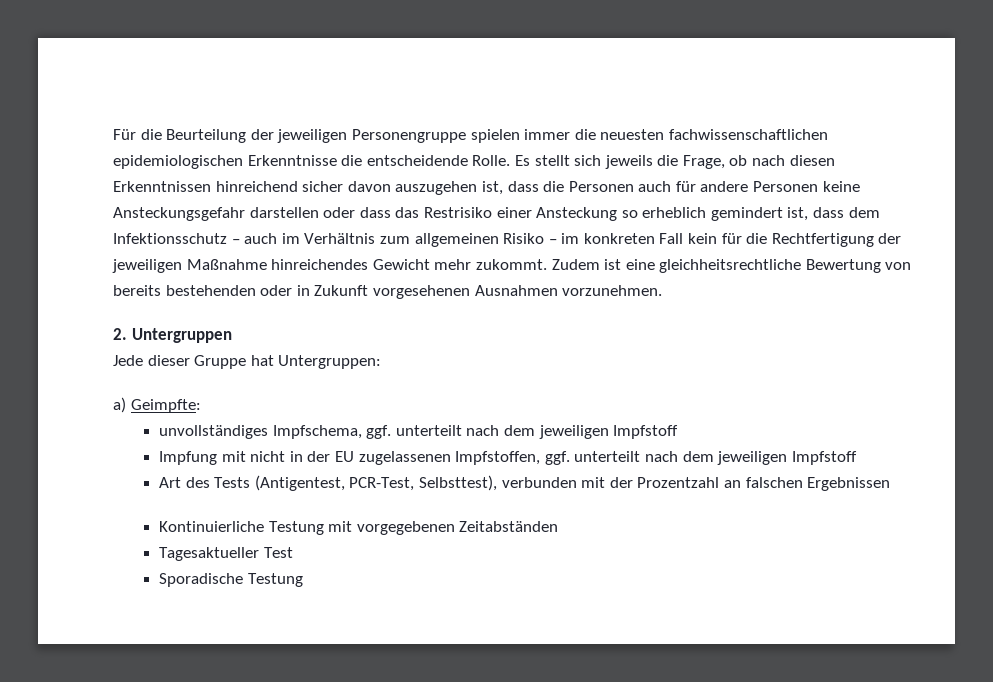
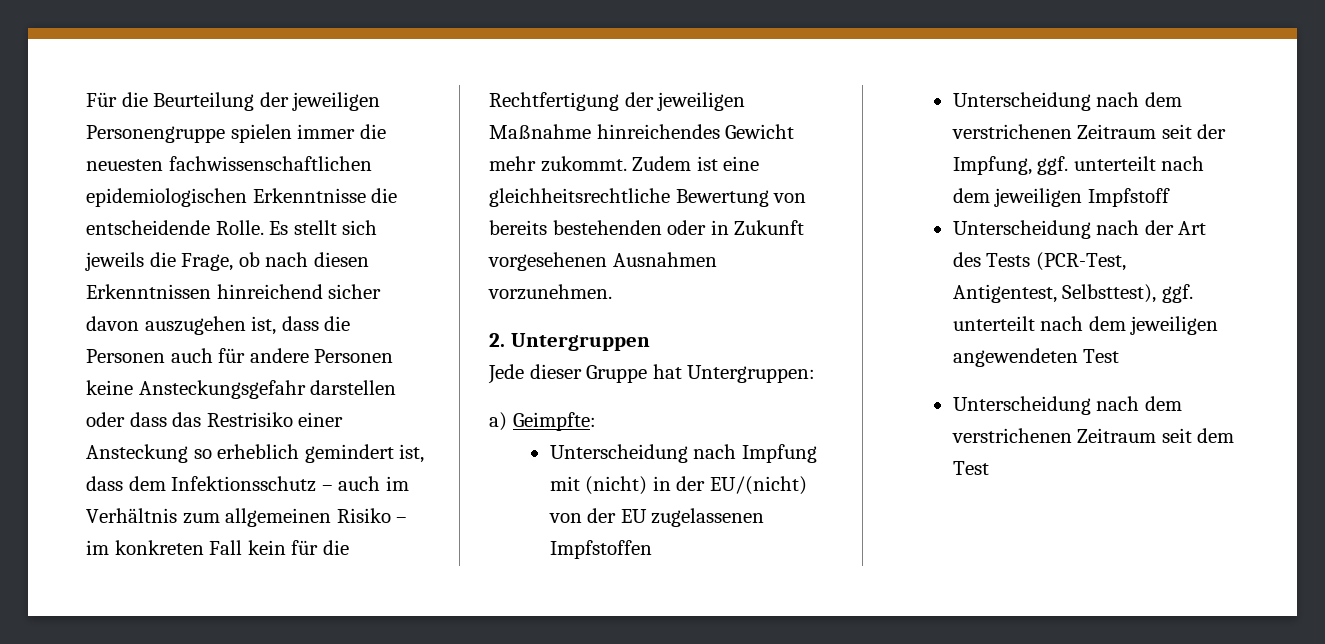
- unvollständiges Impfschema, ggf. unterteilt nach dem jeweiligen Impfstoff
- Impfung mit nicht in der EU zugelassenen Impfstoffen, ggf. unterteilt nach dem jeweiligen Impfstoff
- Art des Tests (Antigentest, PCR-Test, Selbsttest), verbunden mit der Prozentzahl an falschen Ergebnissen
- Kontinuierliche Testung mit vorgegebenen Zeitabständen
- Tagesaktueller Test
- Sporadische Testung
+ Unterscheidung nach Impfung mit (nicht) in der EU/(nicht) von der EU zugelassenen Impfstoffen
+ Unterscheidung nach dem verstrichenen Zeitraum seit der Impfung, ggf. unterteilt nach dem jeweiligen Impfstoff
+ Unterscheidung nach der Art des Tests (PCR-Test, Antigentest, Selbsttest), ggf. unterteilt nach dem jeweiligen angewendeten Test
+ Unterscheidung nach dem verstrichenen Zeitraum seit dem Test

